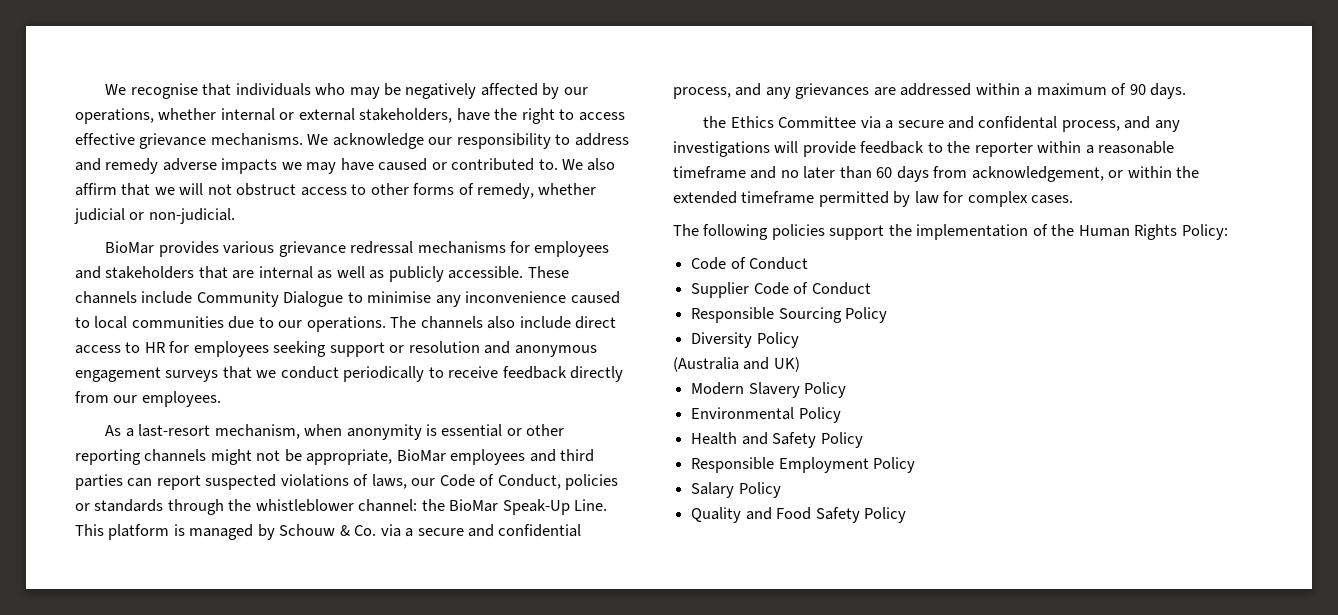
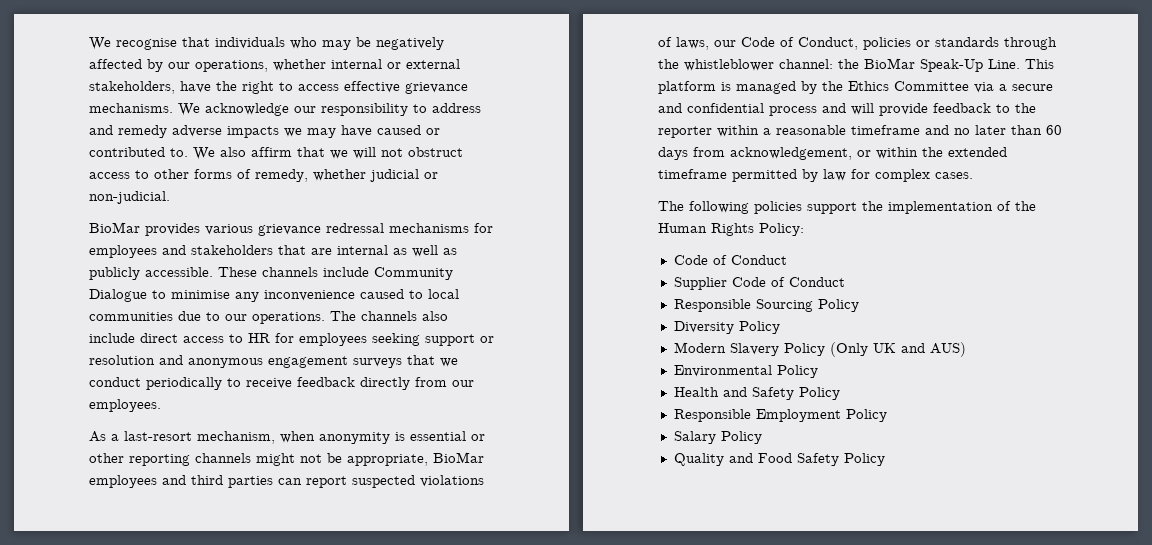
- This platform is managed by Schouw & Co. via a secure and confidential process, and any grievances are addressed within a maximum of 90 days.
- the Ethics Committee via a secure and confidental process, and any investigations will provide feedback to the reporter within a reasonable timeframe and no later than 60 days from acknowledgement, or within the extended timeframe permitted by law for complex cases.
+ This platform is managed by the Ethics Committee via a secure and confidential process and will provide feedback to the reporter within a reasonable timeframe and no later than 60 days from acknowledgement, or within the extended timeframe permitted by law for complex cases.
- (Australia and UK)
- Modern Slavery Policy
+ Modern Slavery Policy (Only UK and AUS)

